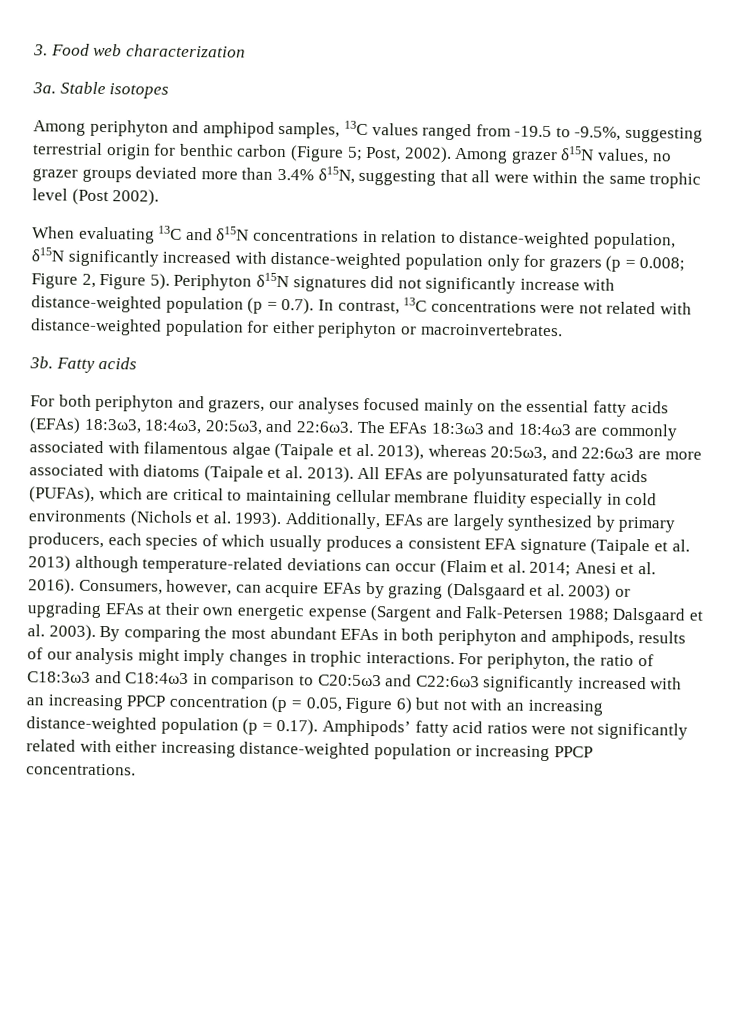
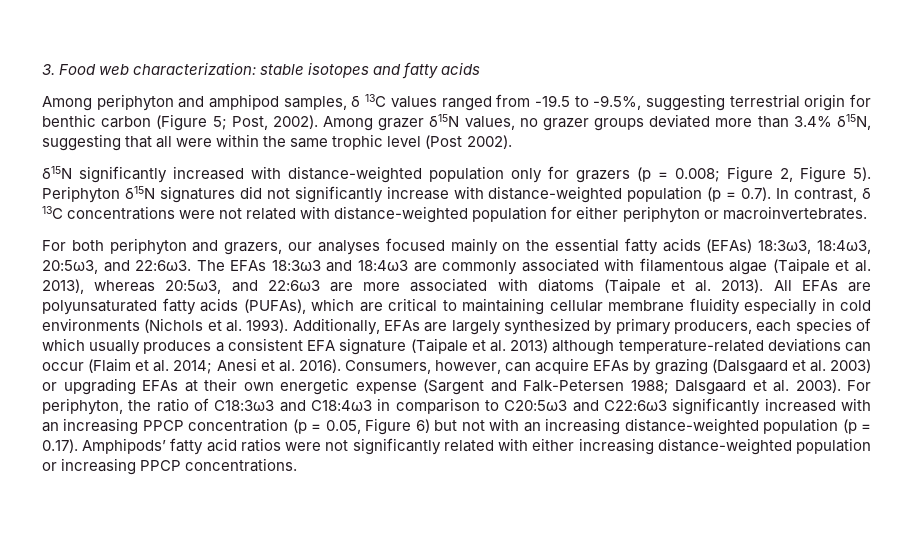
- 3. Food web characterization
- 3a. Stable isotopes
+ 3. Food web characterization: stable isotopes and fatty acids
- Among periphyton and amphipod samples, 13C values ranged from -19.5 to -9.5%, suggesting terrestrial origin for benthic carbon (Figure 5; Post, 2002).
+ Among periphyton and amphipod samples, δ 13C values ranged from -19.5 to -9.5%, suggesting terrestrial origin for benthic carbon (Figure 5; Post, 2002).
- When evaluating 13C and δ15N concentrations in relation to distance-weighted population, δ15N significantly increased with distance-weighted population only for grazers (p = 0.008; Figure 2, Figure 5).
+ δ15N significantly increased with distance-weighted population only for grazers (p = 0.008; Figure 2, Figure 5).
- Periphyton δ15N signatures did not significantly increase with distance-weighted population (p = 0.7). In contrast, 13C concentrations were not related with distance-weighted population for either periphyton or macroinvertebrates.
+ Periphyton δ15N signatures did not significantly increase with distance-weighted population (p = 0.7). In contrast, δ 13C concentrations were not related with distance-weighted population for either periphyton or macroinvertebrates.
- 3b. Fatty acids
- By comparing the most abundant EFAs in both periphyton and amphipods, results of our analysis might imply changes in trophic interactions.

